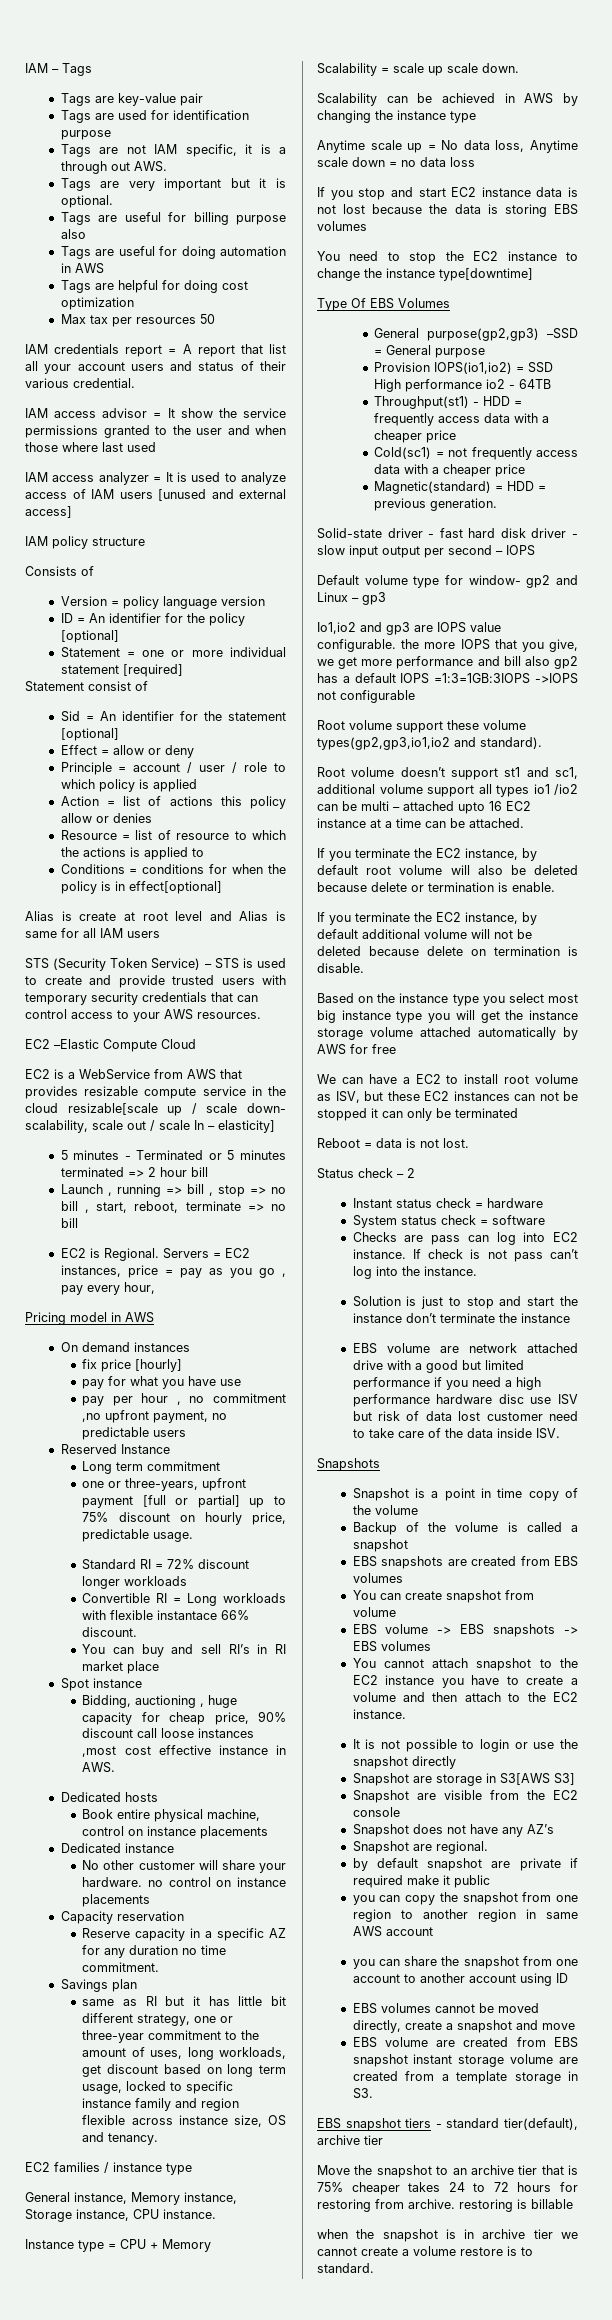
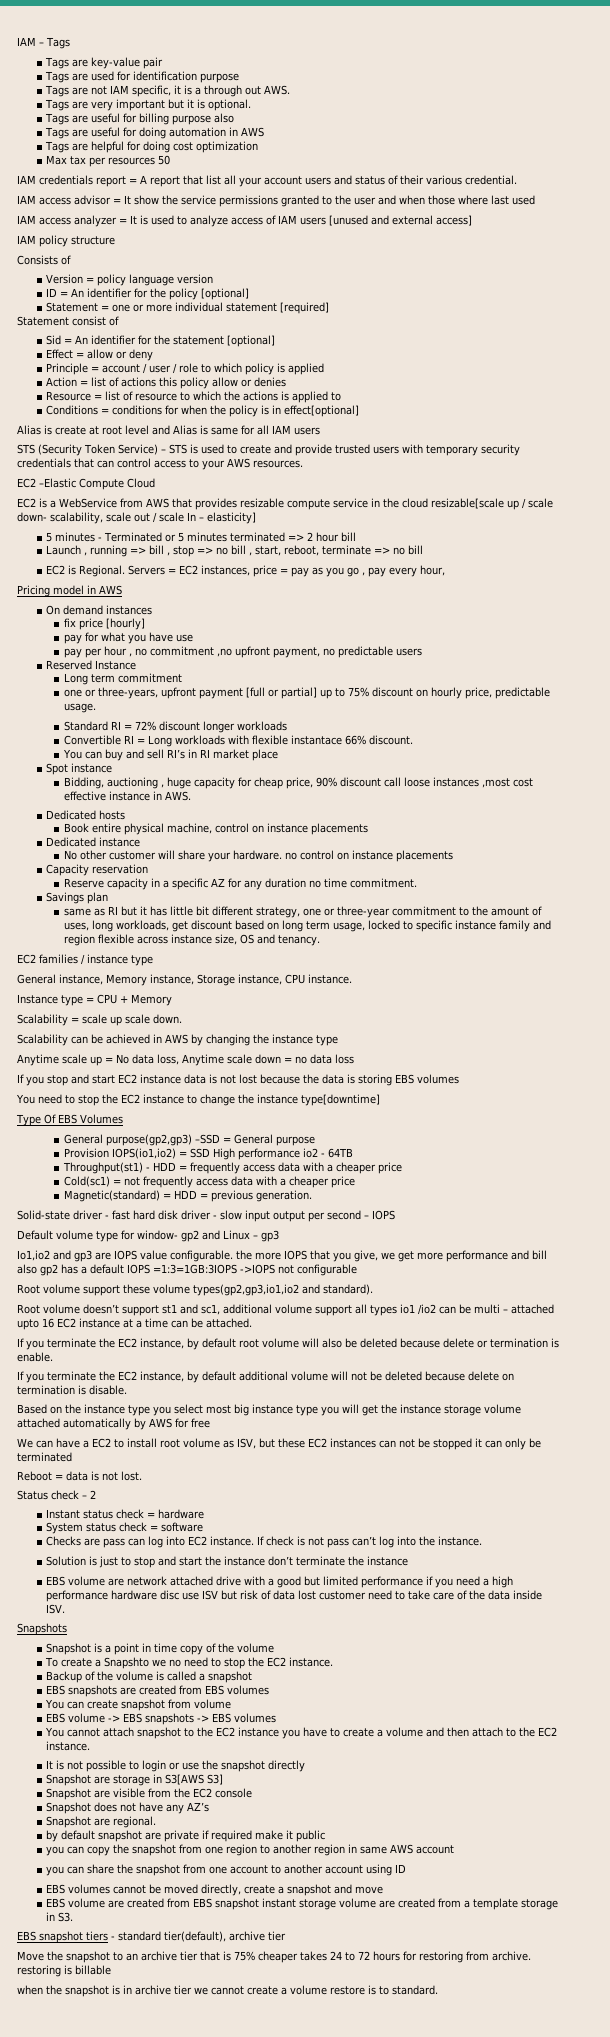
+ To create a Snapshto we no need to stop the EC2 instance.

